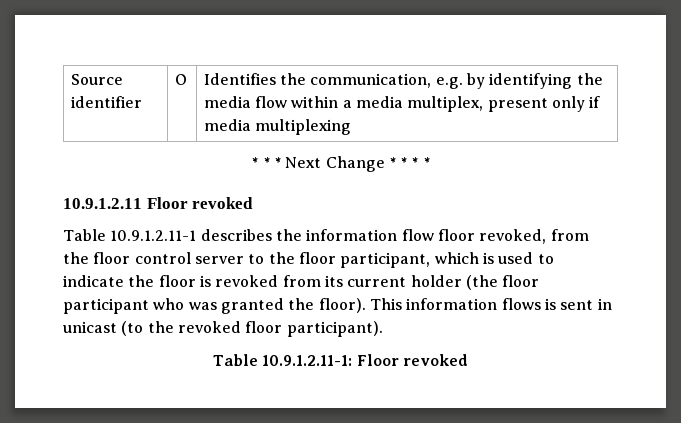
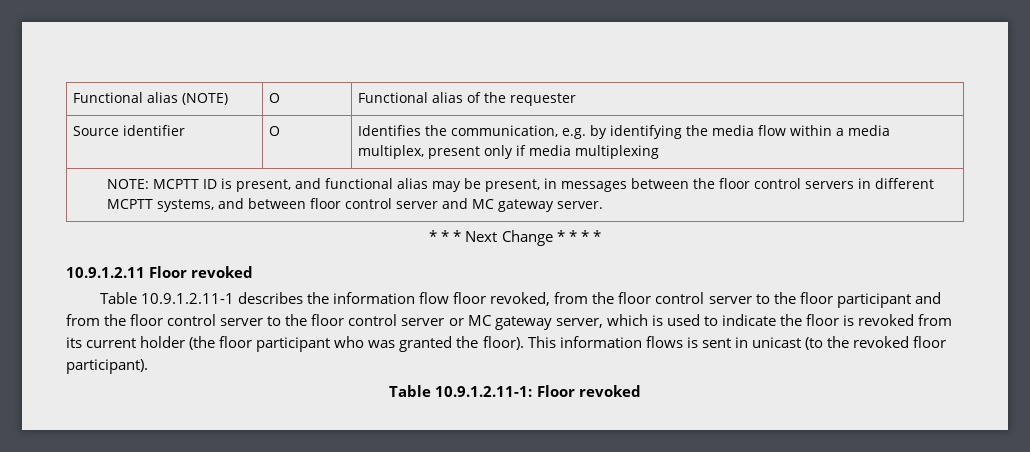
+ Functional alias (NOTE) | O | Functional alias of the requester
+ NOTE: MCPTT ID is present, and functional alias may be present, in messages between the floor control servers in different MCPTT systems, and between floor control server and MC gateway server.
- Table 10.9.1.2.11-1 describes the information flow floor revoked, from the floor control server to the floor participant, which is used to indicate the floor is revoked from its current holder (the floor participant who was granted the floor).
+ Table 10.9.1.2.11-1 describes the information flow floor revoked, from the floor control server to the floor participant and from the floor control server to the floor control server or MC gateway server, which is used to indicate the floor is revoked from its current holder (the floor participant who was granted the floor).

